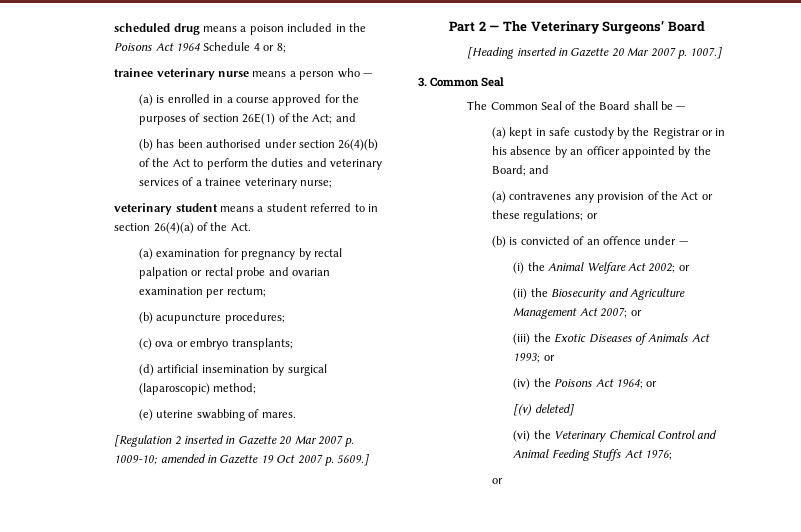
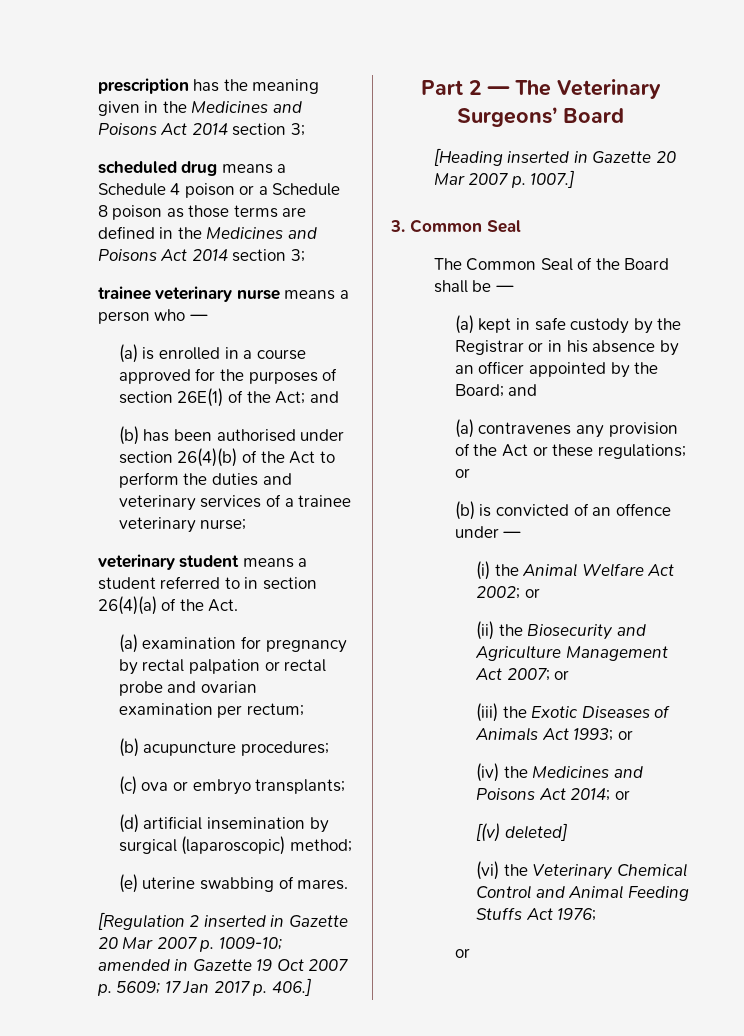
- scheduled drug means a poison included in the Poisons Act 1964 Schedule 4 or 8;
+ prescription has the meaning given in the Medicines and Poisons Act 2014 section 3;
+ scheduled drug means a Schedule 4 poison or a Schedule 8 poison as those terms are defined in the Medicines and Poisons Act 2014 section 3;
- [Regulation 2 inserted in Gazette 20 Mar 2007 p. 1009-10; amended in Gazette 19 Oct 2007 p. 5609.]
+ [Regulation 2 inserted in Gazette 20 Mar 2007 p. 1009-10; amended in Gazette 19 Oct 2007 p. 5609; 17 Jan 2017 p. 406.]
- (iv) the Poisons Act 1964; or
+ (iv) the Medicines and Poisons Act 2014; or

